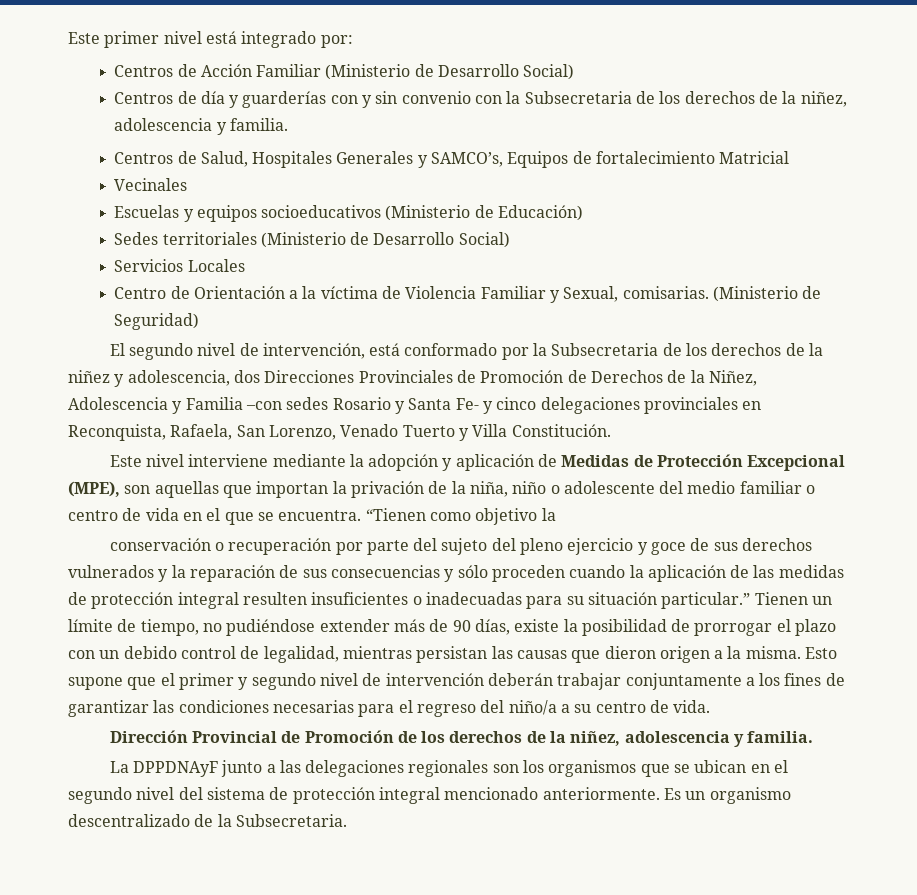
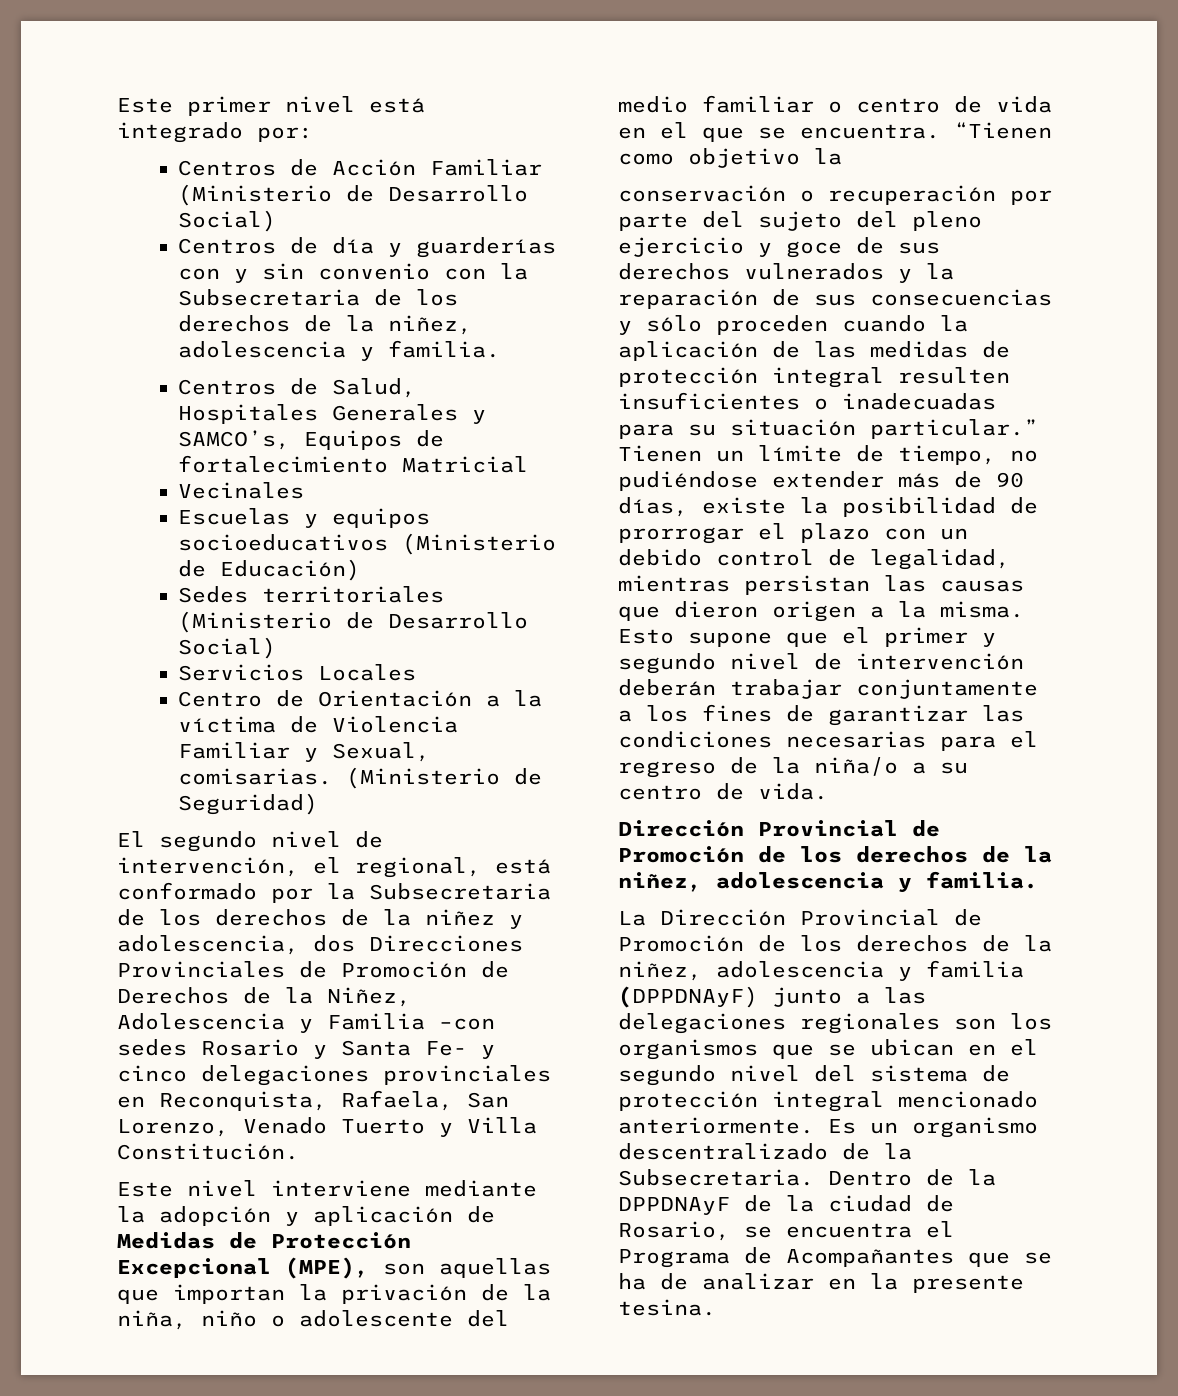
- El segundo nivel de intervención, está conformado por la Subsecretaria de los derechos de la niñez y adolescencia, dos Direcciones Provinciales de Promoción de Derechos de la Niñez, Adolescencia y Familia –con sedes Rosario y Santa Fe- y cinco delegaciones provinciales en Reconquista, Rafaela, San Lorenzo, Venado Tuerto y Villa Constitución.
+ El segundo nivel de intervención, el regional, está conformado por la Subsecretaria de los derechos de la niñez y adolescencia, dos Direcciones Provinciales de Promoción de Derechos de la Niñez, Adolescencia y Familia –con sedes Rosario y Santa Fe- y cinco delegaciones provinciales en Reconquista, Rafaela, San Lorenzo, Venado Tuerto y Villa Constitución.
- Esto supone que el primer y segundo nivel de intervención deberán trabajar conjuntamente a los fines de garantizar las condiciones necesarias para el regreso del niño/a a su centro de vida.
+ Esto supone que el primer y segundo nivel de intervención deberán trabajar conjuntamente a los fines de garantizar las condiciones necesarias para el regreso de la niña/o a su centro de vida.
- La DPPDNAyF junto a las delegaciones regionales son los organismos que se ubican en el segundo nivel del sistema de protección integral mencionado anteriormente.
+ La Dirección Provincial de Promoción de los derechos de la niñez, adolescencia y familia (DPPDNAyF) junto a las delegaciones regionales son los organismos que se ubican en el segundo nivel del sistema de protección integral mencionado anteriormente.
+ Dentro de la DPPDNAyF de la ciudad de Rosario, se encuentra el Programa de Acompañantes que se ha de analizar en la presente tesina.

